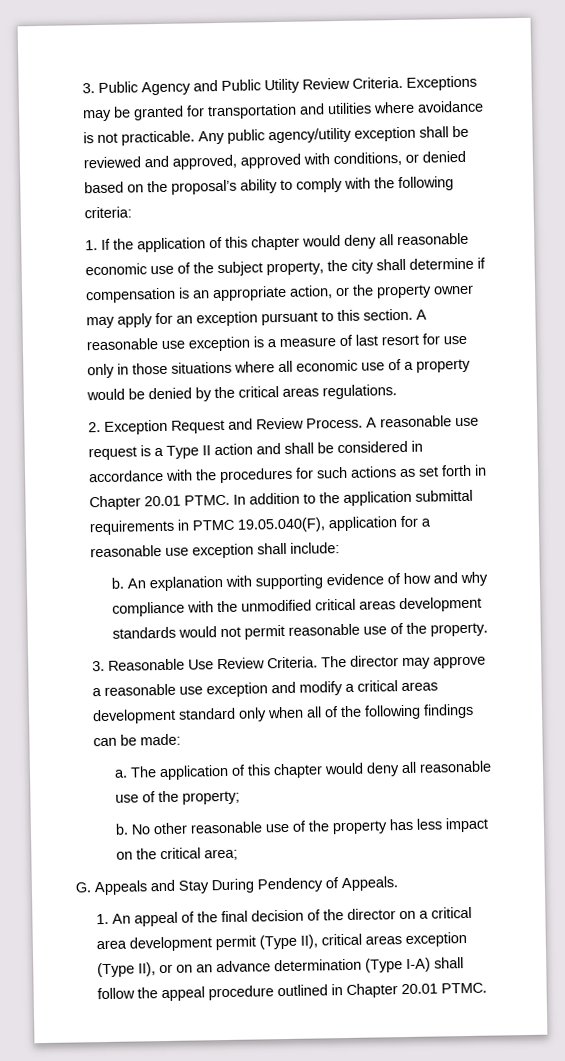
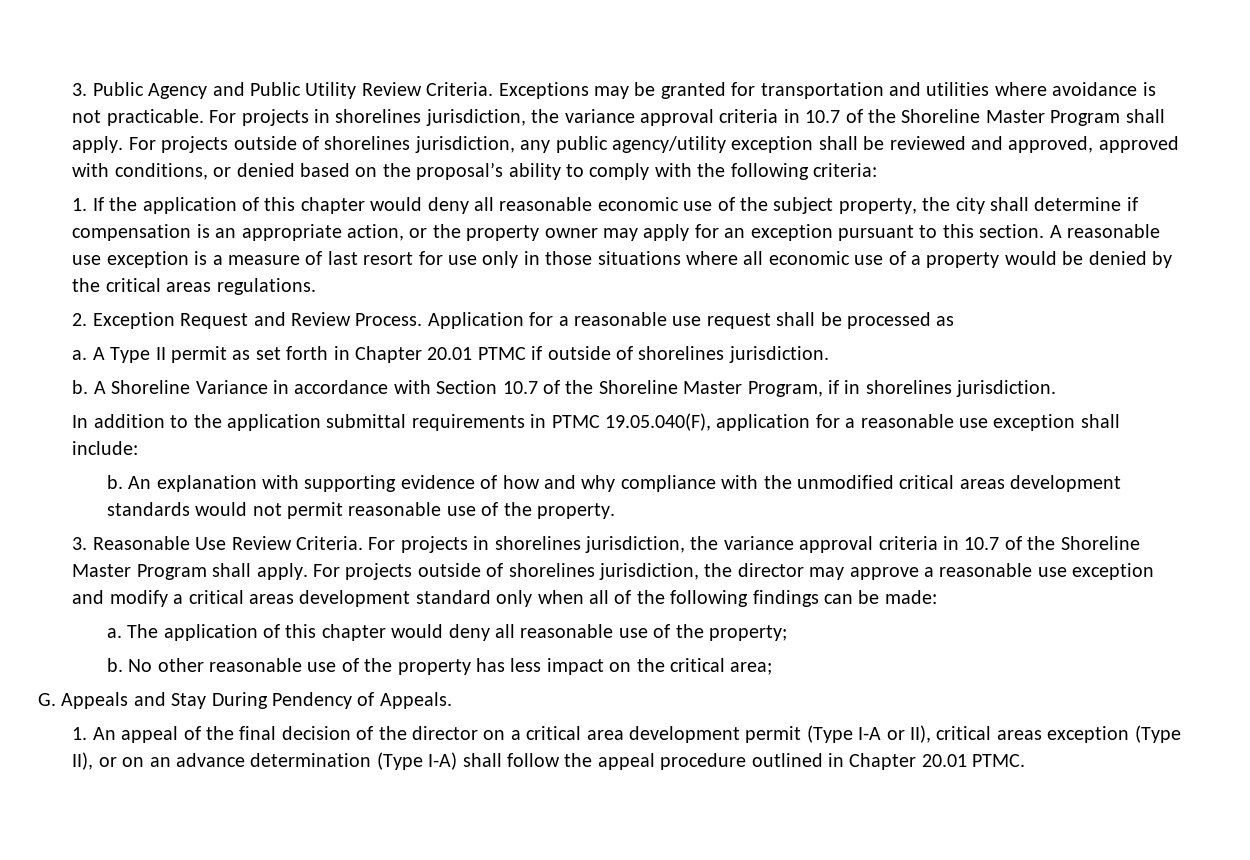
- Any public agency/utility exception shall be reviewed and approved, approved with conditions, or denied based on the proposal’s ability to comply with the following criteria:
+ For projects in shorelines jurisdiction, the variance approval criteria in 10.7 of the Shoreline Master Program shall apply. For projects outside of shorelines jurisdiction, any public agency/utility exception shall be reviewed and approved, approved with conditions, or denied based on the proposal’s ability to comply with the following criteria:
- A reasonable use request is a Type II action and shall be considered in accordance with the procedures for such actions as set forth in Chapter 20.01 PTMC. In addition to the application submittal requirements in PTMC 19.05.040(F), application for a reasonable use exception shall include:
+ Application for a reasonable use request shall be processed as
+ a. A Type II permit as set forth in Chapter 20.01 PTMC if outside of shorelines jurisdiction.
+ b. A Shoreline Variance in accordance with Section 10.7 of the Shoreline Master Program, if in shorelines jurisdiction.
+ In addition to the application submittal requirements in PTMC 19.05.040(F), application for a reasonable use exception shall include:
- The director may approve a reasonable use exception and modify a critical areas development standard only when all of the following findings can be made:
+ For projects in shorelines jurisdiction, the variance approval criteria in 10.7 of the Shoreline Master Program shall apply. For projects outside of shorelines jurisdiction, the director may approve a reasonable use exception and modify a critical areas development standard only when all of the following findings can be made:
- 1. An appeal of the final decision of the director on a critical area development permit (Type II), critical areas exception (Type II), or on an advance determination (Type I-A) shall follow the appeal procedure outlined in Chapter 20.01 PTMC.
+ 1. An appeal of the final decision of the director on a critical area development permit (Type I-A or II), critical areas exception (Type II), or on an advance determination (Type I-A) shall follow the appeal procedure outlined in Chapter 20.01 PTMC.

